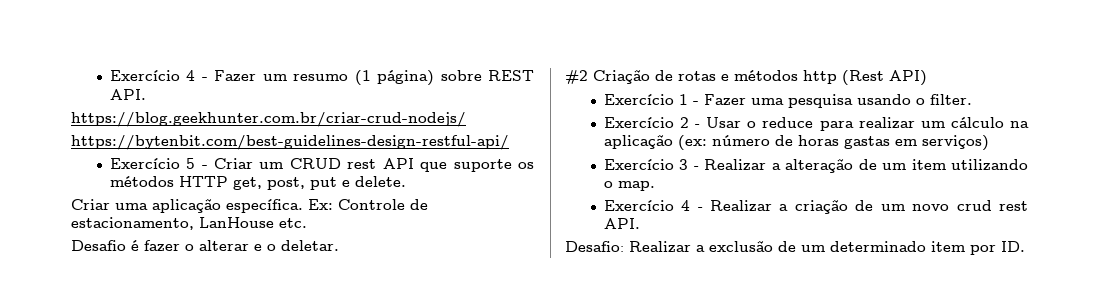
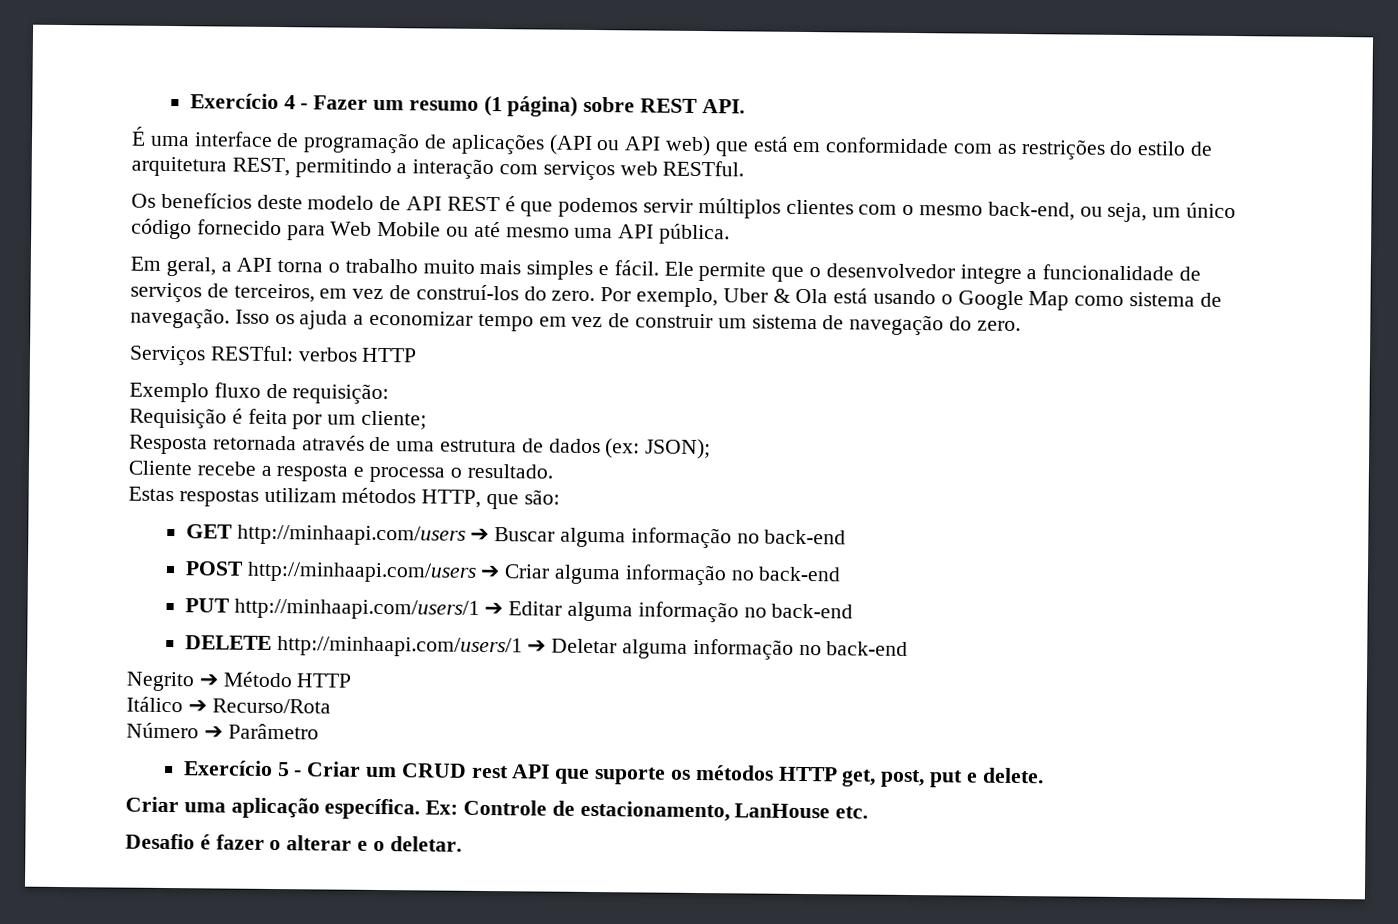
- https://blog.geekhunter.com.br/criar-crud-nodejs/
- https://bytenbit.com/best-guidelines-design-restful-api/
+ É uma interface de programação de aplicações (API ou API web) que está em conformidade com as restrições do estilo de arquitetura REST, permitindo a interação com serviços web RESTful.
+ Os benefícios deste modelo de API REST é que podemos servir múltiplos clientes com o mesmo back-end, ou seja, um único código fornecido para Web Mobile ou até mesmo uma API pública.
+ Em geral, a API torna o trabalho muito mais simples e fácil. Ele permite que o desenvolvedor integre a funcionalidade de serviços de terceiros, em vez de construí-los do zero. Por exemplo, Uber & Ola está usando o Google Map como sistema de navegação. Isso os ajuda a economizar tempo em vez de construir um sistema de navegação do zero.
+ Serviços RESTful: verbos HTTP
+ Exemplo fluxo de requisição:
+ Requisição é feita por um cliente;
+ Resposta retornada através de uma estrutura de dados (ex: JSON);
+ Cliente recebe a resposta e processa o resultado.
+ Estas respostas utilizam métodos HTTP, que são:
+ GET http://minhaapi.com/users ➔ Buscar alguma informação no back-end
+ POST http://minhaapi.com/users ➔ Criar alguma informação no back-end
+ PUT http://minhaapi.com/users/1 ➔ Editar alguma informação no back-end
+ DELETE http://minhaapi.com/users/1 ➔ Deletar alguma informação no back-end
+ Negrito ➔ Método HTTP
+ Itálico ➔ Recurso/Rota
+ Número ➔ Parâmetro
- #2 Criação de rotas e métodos http (Rest API)
- Exercício 1 - Fazer uma pesquisa usando o filter.
- Exercício 2 - Usar o reduce para realizar um cálculo na aplicação (ex: número de horas gastas em serviços)
- Exercício 3 - Realizar a alteração de um item utilizando o map.
- Exercício 4 - Realizar a criação de um novo crud rest API.
- Desafio: Realizar a exclusão de um determinado item por ID.

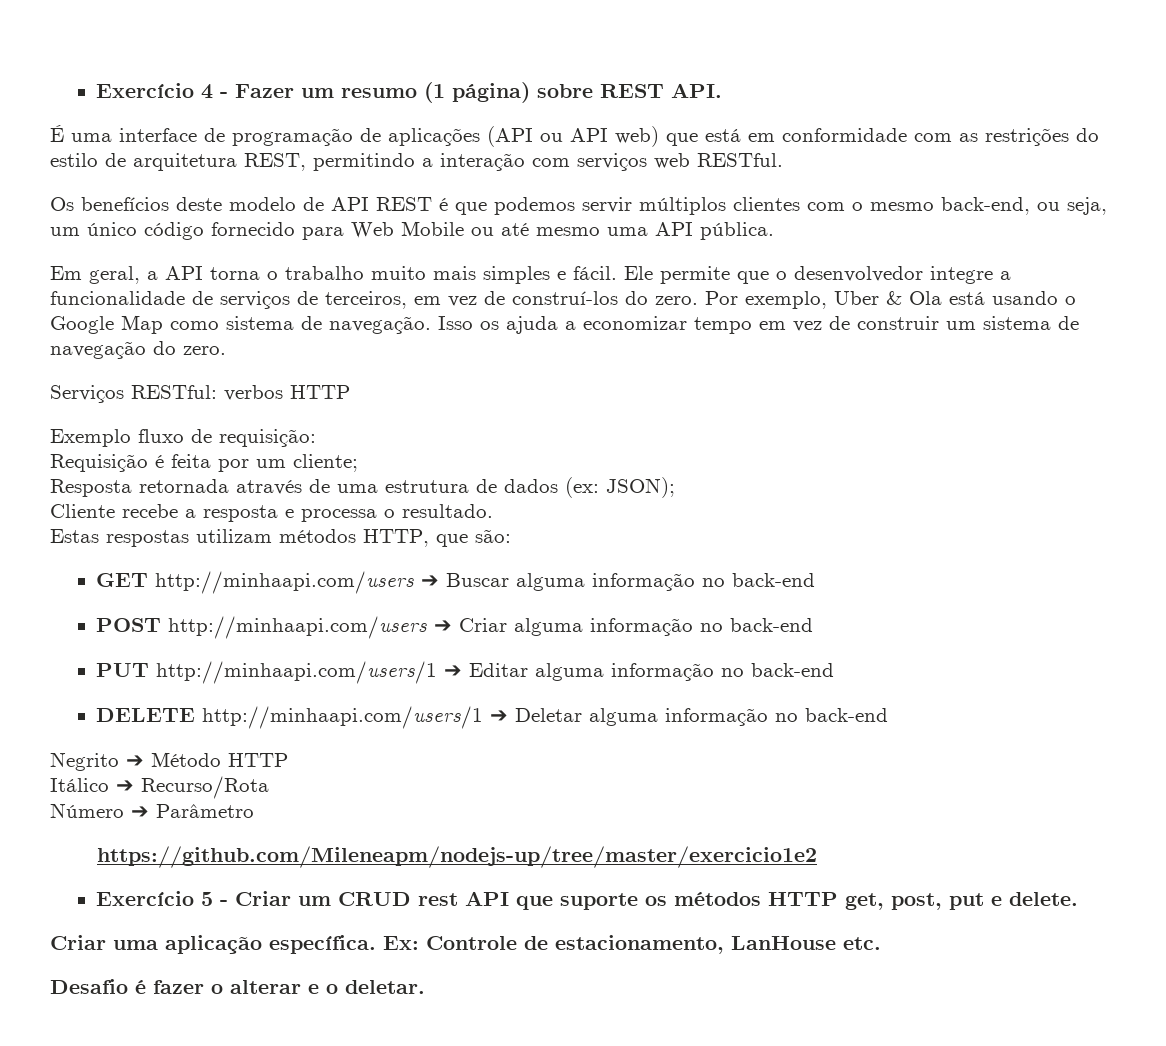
+ https://github.com/Mileneapm/nodejs-up/tree/master/exercicio1e2

